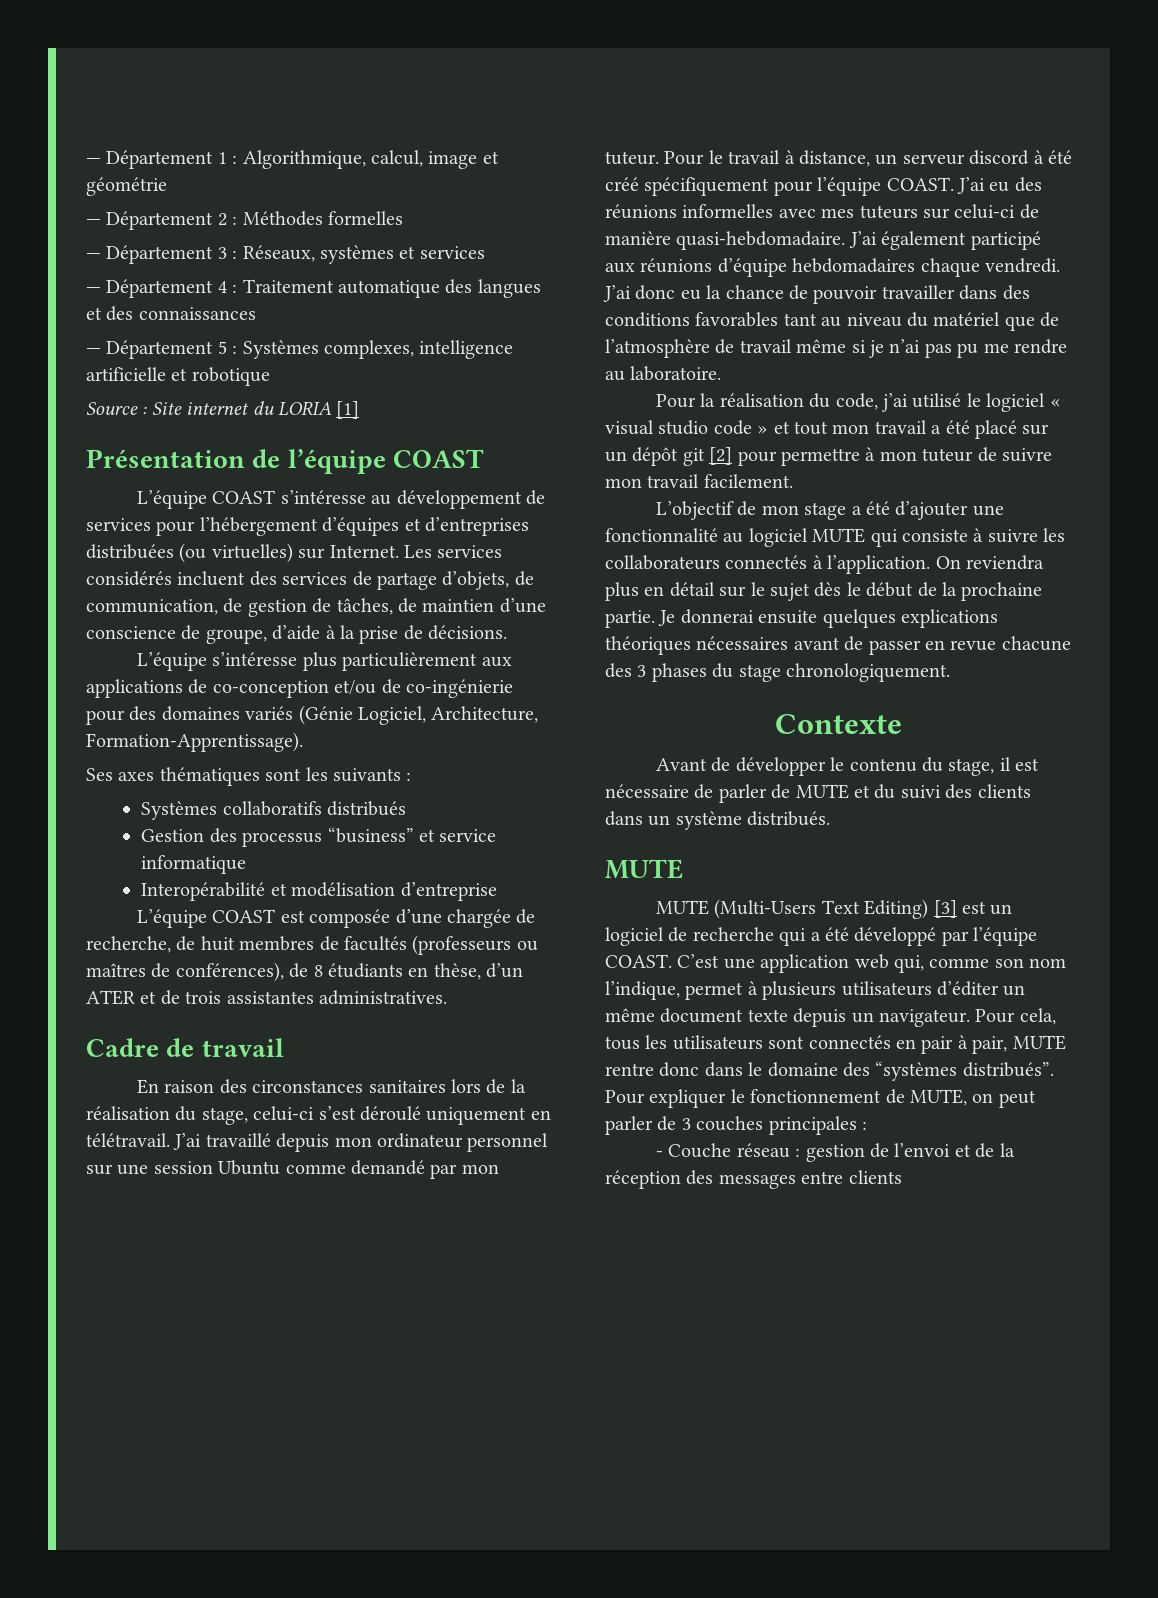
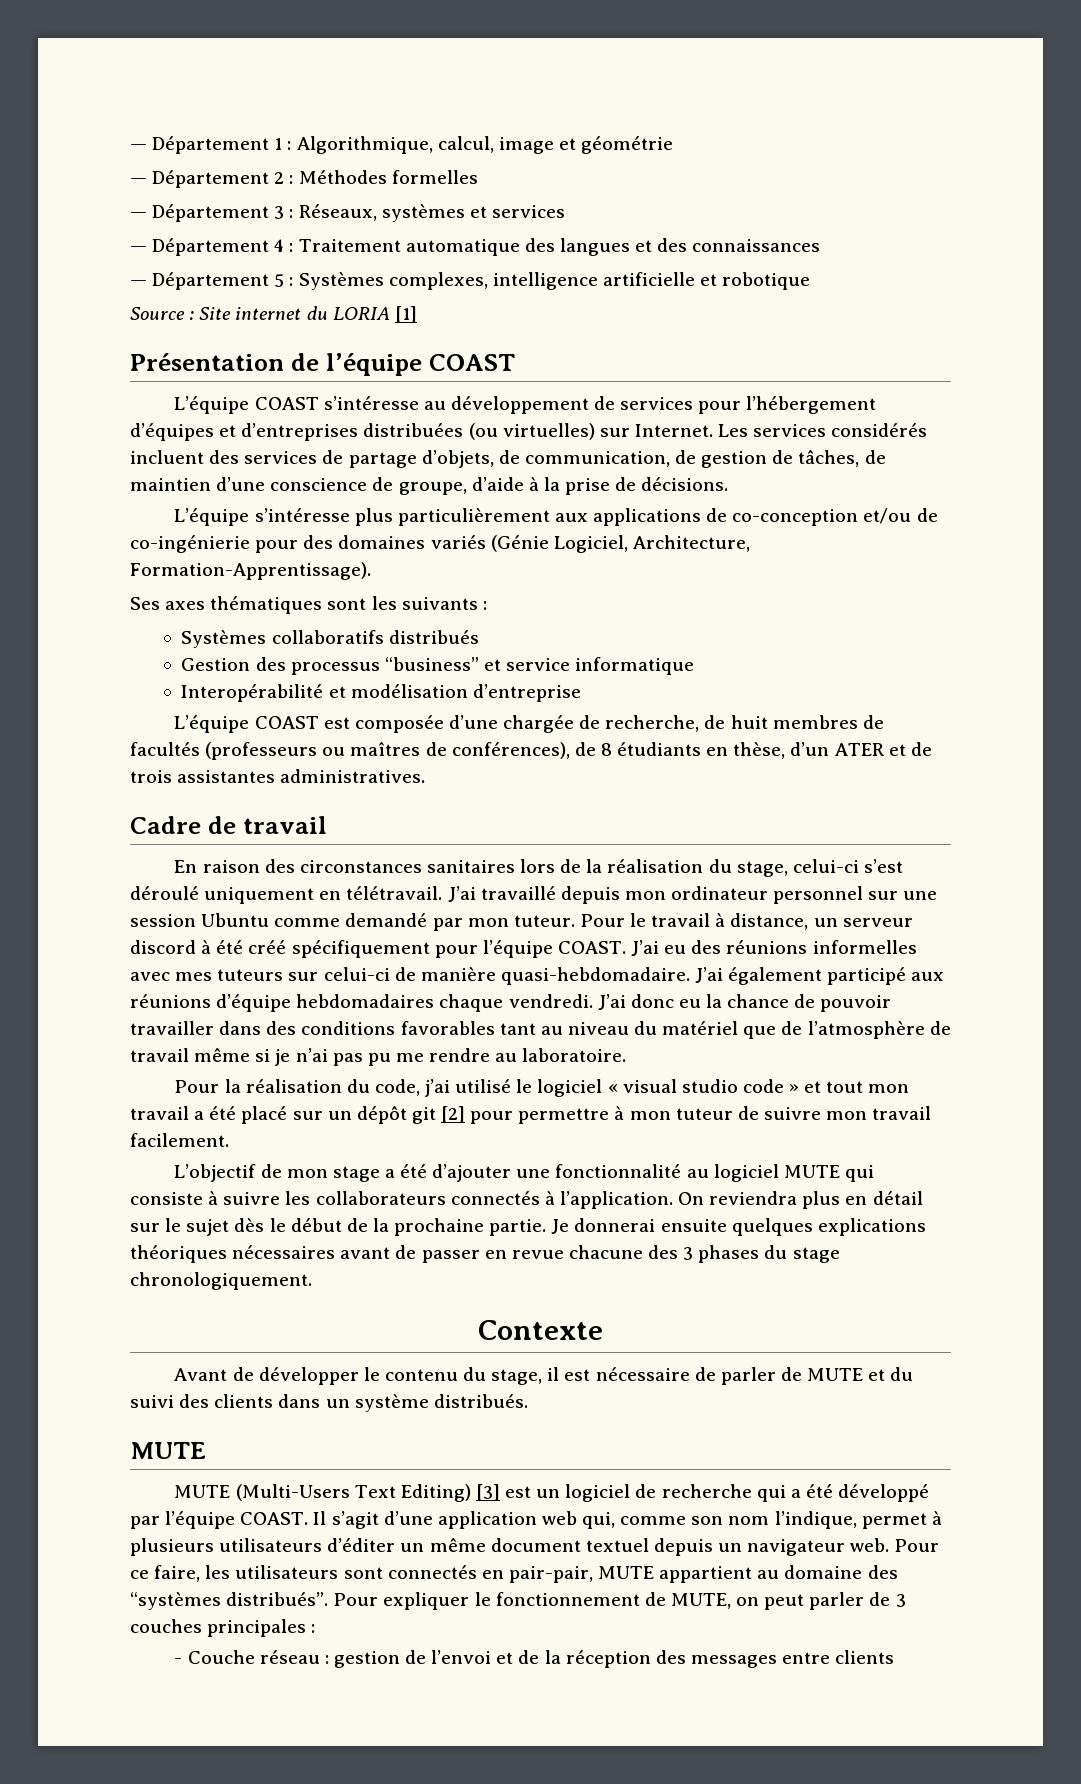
- C’est une application web qui, comme son nom l’indique, permet à plusieurs utilisateurs d’éditer un même document texte depuis un navigateur. Pour cela, tous les utilisateurs sont connectés en pair à pair, MUTE rentre donc dans le domaine des “systèmes distribués”.
+ Il s’agit d’une application web qui, comme son nom l’indique, permet à plusieurs utilisateurs d’éditer un même document textuel depuis un navigateur web. Pour ce faire, les utilisateurs sont connectés en pair-pair, MUTE appartient au domaine des “systèmes distribués”.

